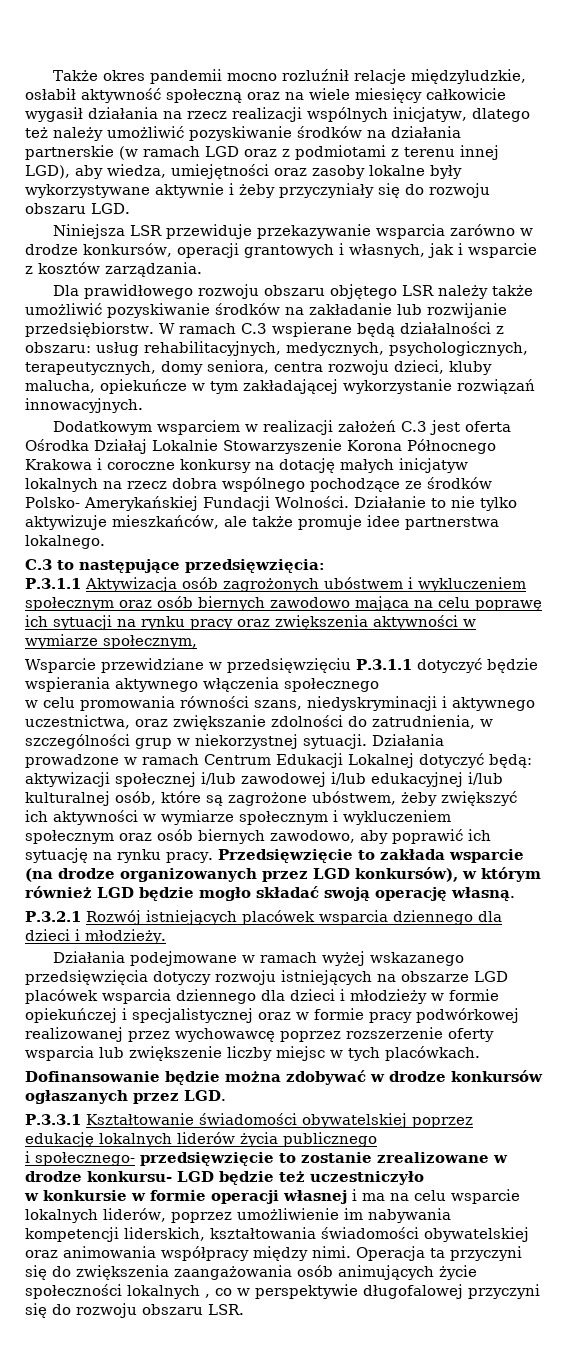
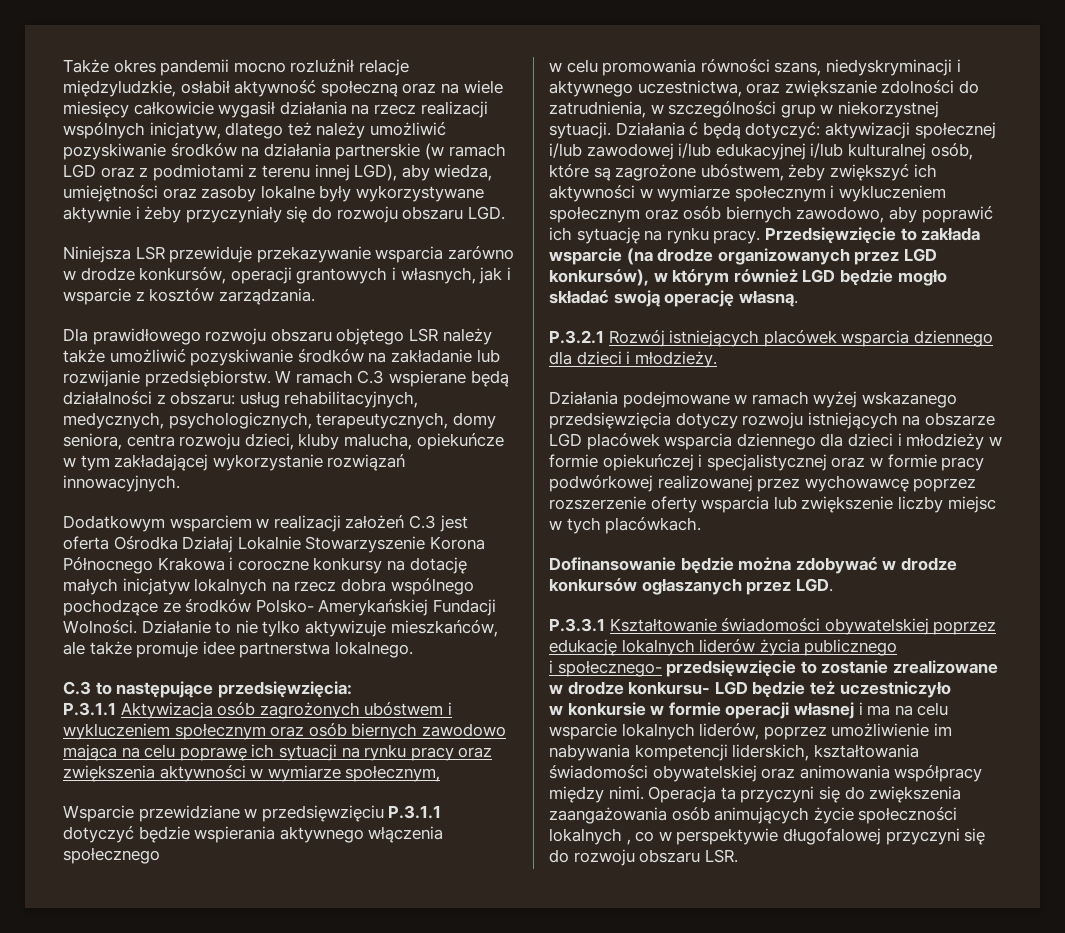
- Działania prowadzone w ramach Centrum Edukacji Lokalnej dotyczyć będą: aktywizacji społecznej i/lub zawodowej i/lub edukacyjnej i/lub kulturalnej osób, które są zagrożone ubóstwem, żeby zwiększyć ich aktywności w wymiarze społecznym i wykluczeniem społecznym oraz osób biernych zawodowo, aby poprawić ich sytuację na rynku pracy.
+ Działania ć będą dotyczyć: aktywizacji społecznej i/lub zawodowej i/lub edukacyjnej i/lub kulturalnej osób, które są zagrożone ubóstwem, żeby zwiększyć ich aktywności w wymiarze społecznym i wykluczeniem społecznym oraz osób biernych zawodowo, aby poprawić ich sytuację na rynku pracy.

